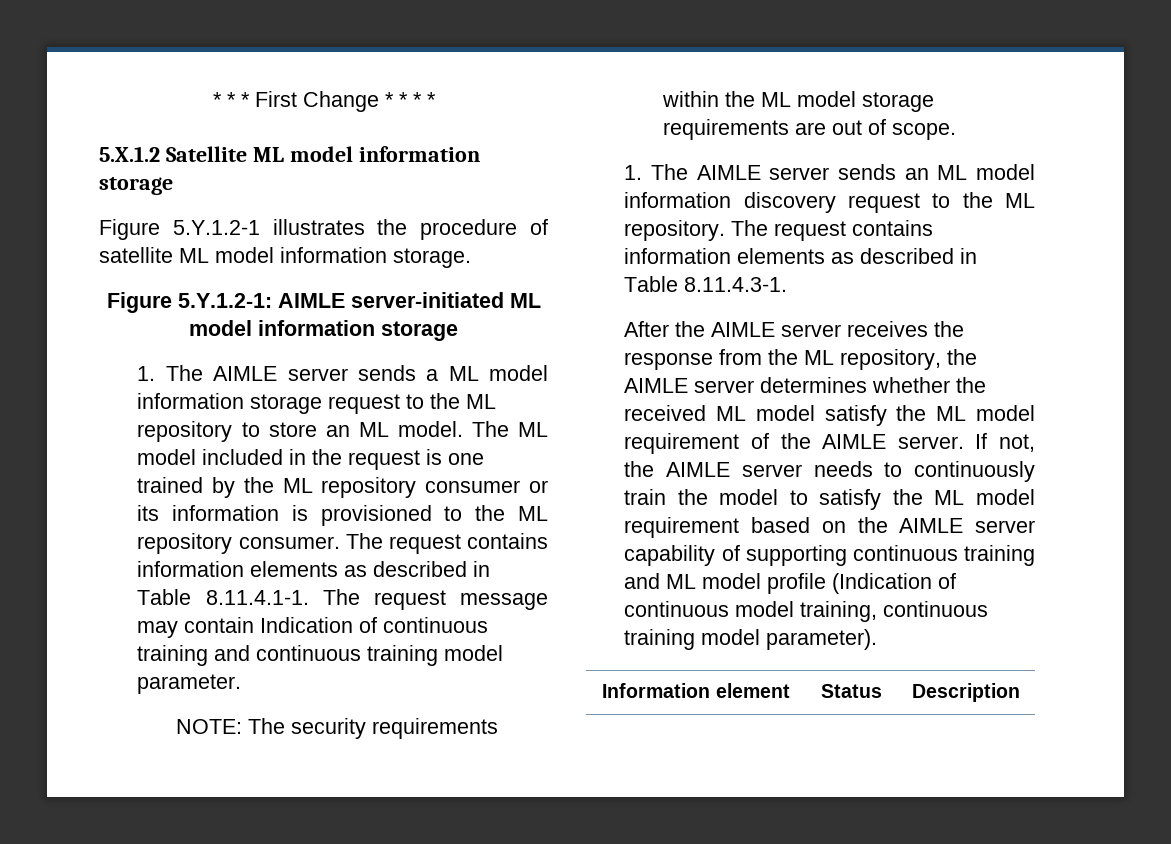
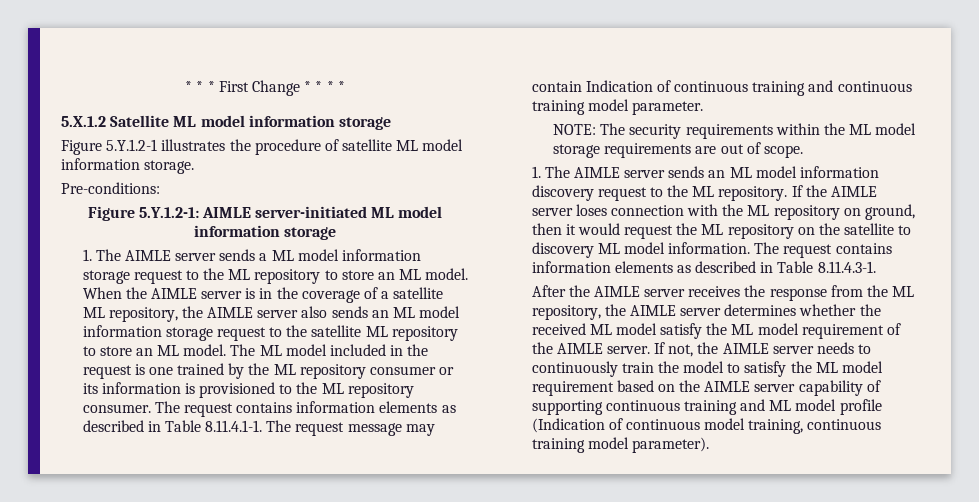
+ Pre-conditions:
+ When the AIMLE server is in the coverage of a satellite ML repository, the AIMLE server also sends an ML model information storage request to the satellite ML repository to store an ML model.
+ If the AIMLE server loses connection with the ML repository on ground, then it would request the ML repository on the satellite to discovery ML model information.
- Information element | Status | Description

